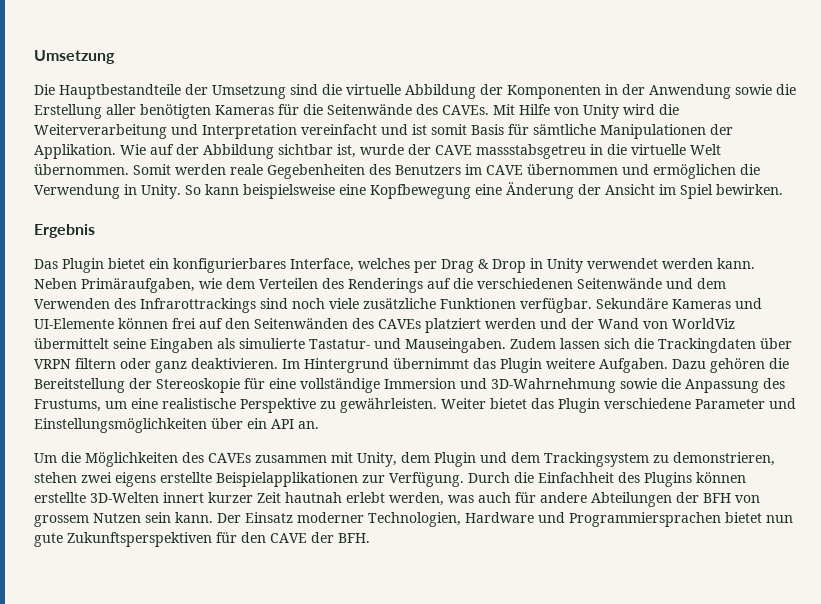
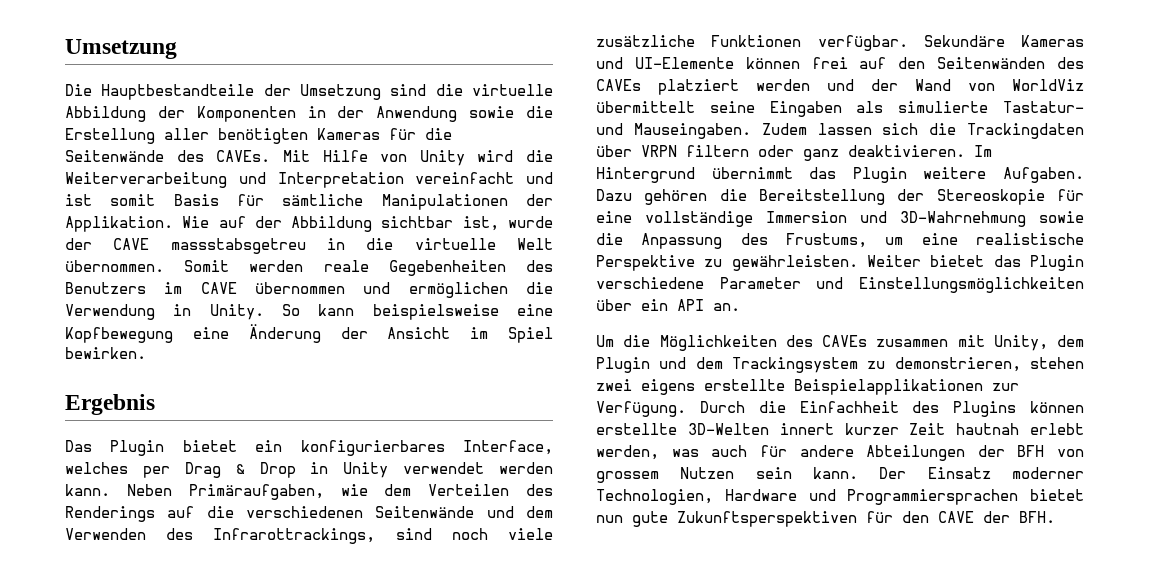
- Neben Primäraufgaben, wie dem Verteilen des Renderings auf die verschiedenen Seitenwände und dem Verwenden des Infrarottrackings sind noch viele zusätzliche Funktionen verfügbar.
+ Neben Primäraufgaben, wie dem Verteilen des Renderings auf die verschiedenen Seitenwände und dem Verwenden des Infrarottrackings, sind noch viele zusätzliche Funktionen verfügbar.

